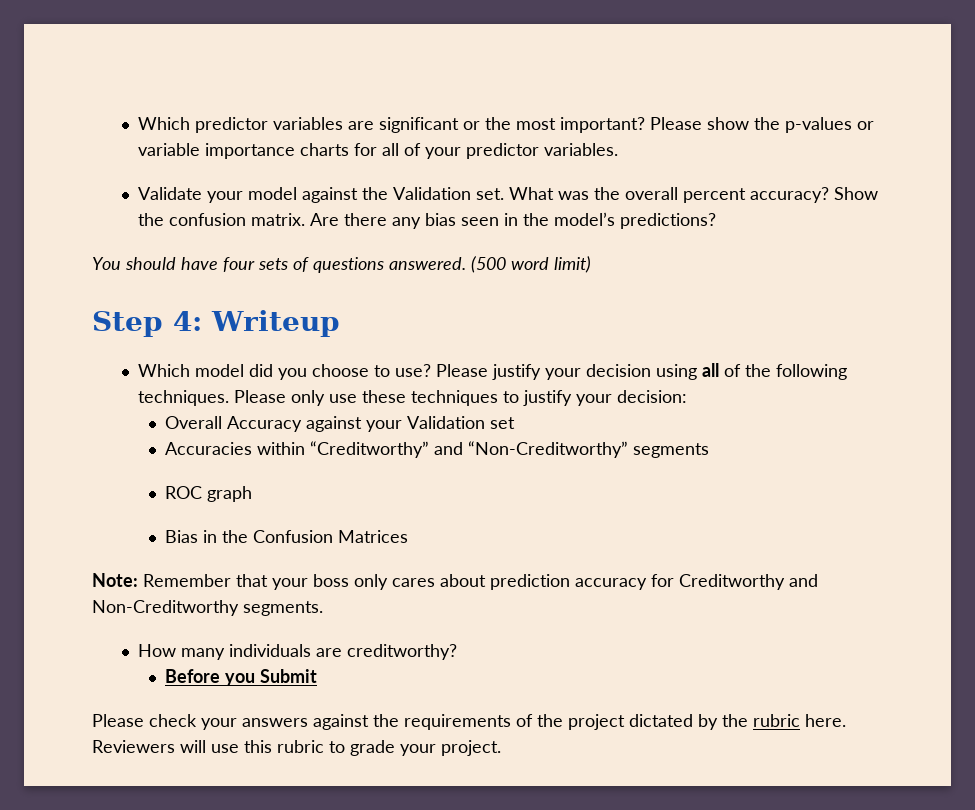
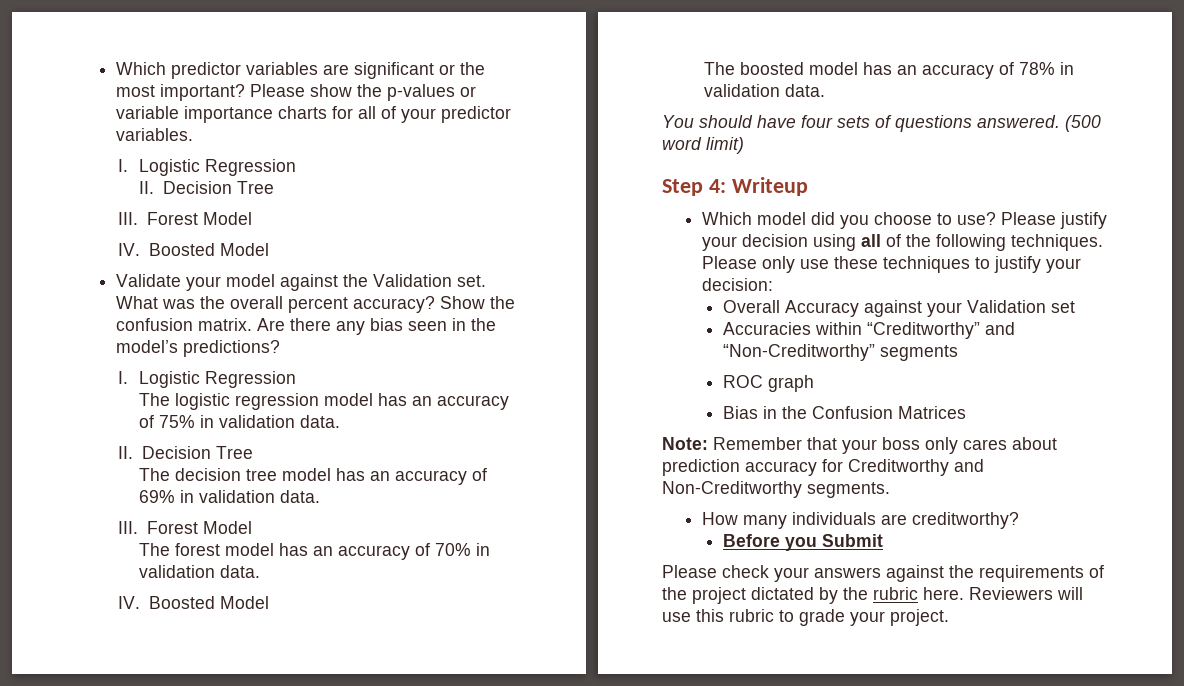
  Please show the p-values or variable importance charts for all of your predictor variables.
+ I. Logistic Regression
+ II. Decision Tree
+ III. Forest Model
+ IV. Boosted Model
  Are there any bias seen in the model’s predictions?
+ I. Logistic Regression
+ The logistic regression model has an accuracy of 75% in validation data.
+ II. Decision Tree
+ The decision tree model has an accuracy of 69% in validation data.
+ III. Forest Model
+ The forest model has an accuracy of 70% in validation data.
+ IV. Boosted Model
+ The boosted model has an accuracy of 78% in validation data.

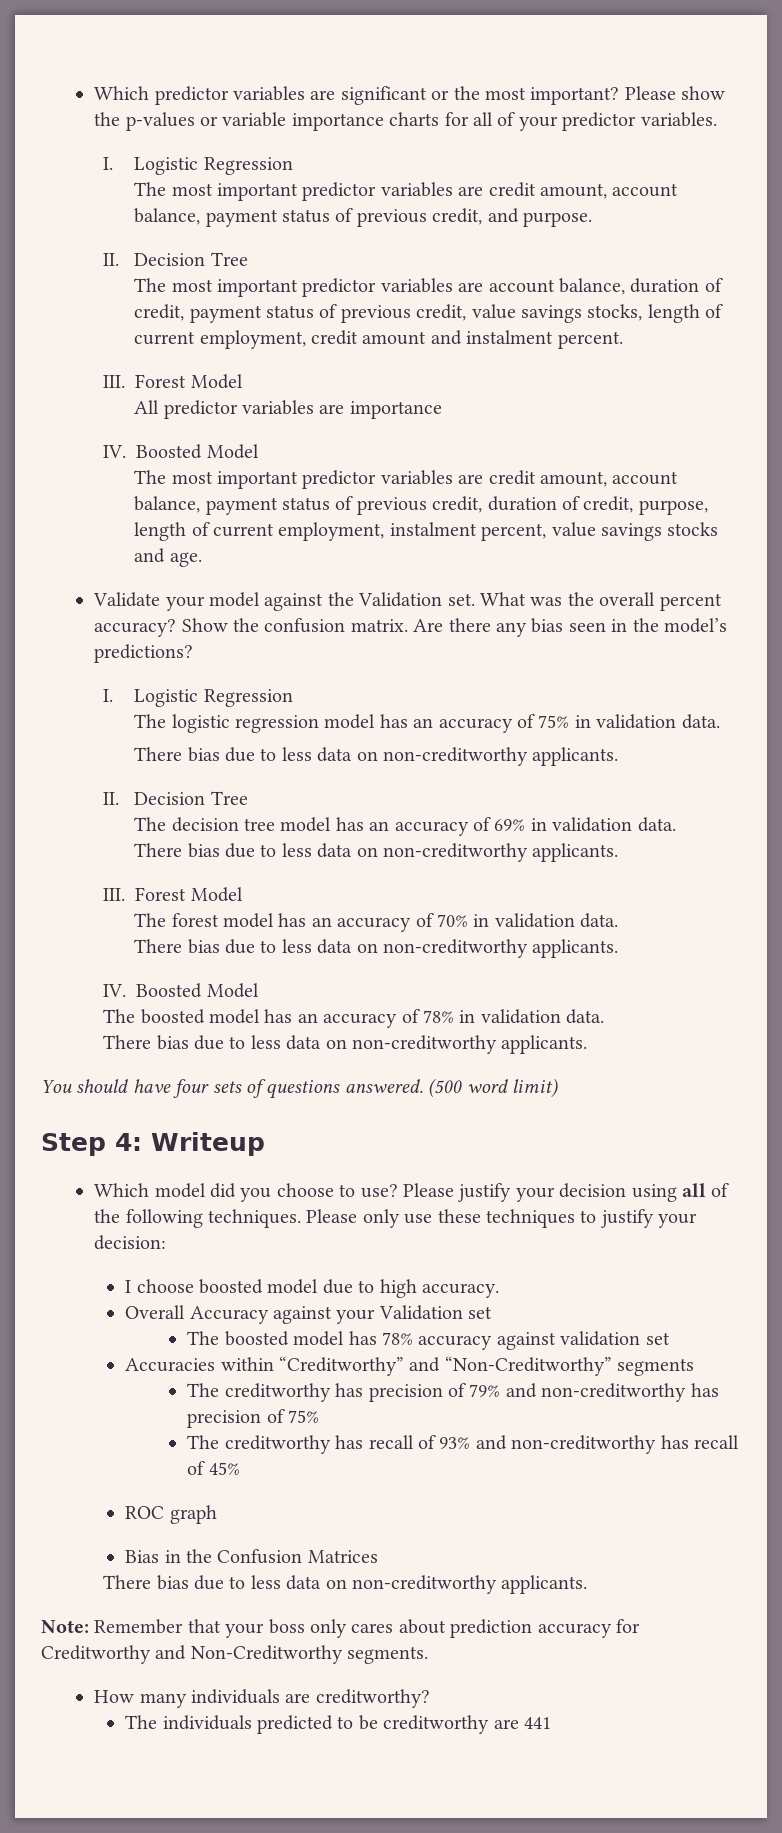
  Please show the p-values or variable importance charts for all of your predictor variables.
  I. Logistic Regression
+ The most important predictor variables are credit amount, account balance, payment status of previous credit, and purpose.
  II. Decision Tree
+ The most important predictor variables are account balance, duration of credit, payment status of previous credit, value savings stocks, length of current employment, credit amount and instalment percent.
  III. Forest Model
+ All predictor variables are importance
  IV. Boosted Model
+ The most important predictor variables are credit amount, account balance, payment status of previous credit, duration of credit, purpose, length of current employment, instalment percent, value savings stocks and age.
  The logistic regression model has an accuracy of 75% in validation data.
+ There bias due to less data on non-creditworthy applicants.
  The decision tree model has an accuracy of 69% in validation data.
+ There bias due to less data on non-creditworthy applicants.
  The forest model has an accuracy of 70% in validation data.
+ There bias due to less data on non-creditworthy applicants.
  The boosted model has an accuracy of 78% in validation data.
+ There bias due to less data on non-creditworthy applicants.
+ I choose boosted model due to high accuracy.
+ The boosted model has 78% accuracy against validation set
+ The creditworthy has precision of 79% and non-creditworthy has precision of 75%
+ The creditworthy has recall of 93% and non-creditworthy has recall of 45%
  Bias in the Confusion Matrices
+ There bias due to less data on non-creditworthy applicants.
- Before you Submit
- Please check your answers against the requirements of the project dictated by the rubric here. Reviewers will use this rubric to grade your project.
+ The individuals predicted to be creditworthy are 441

